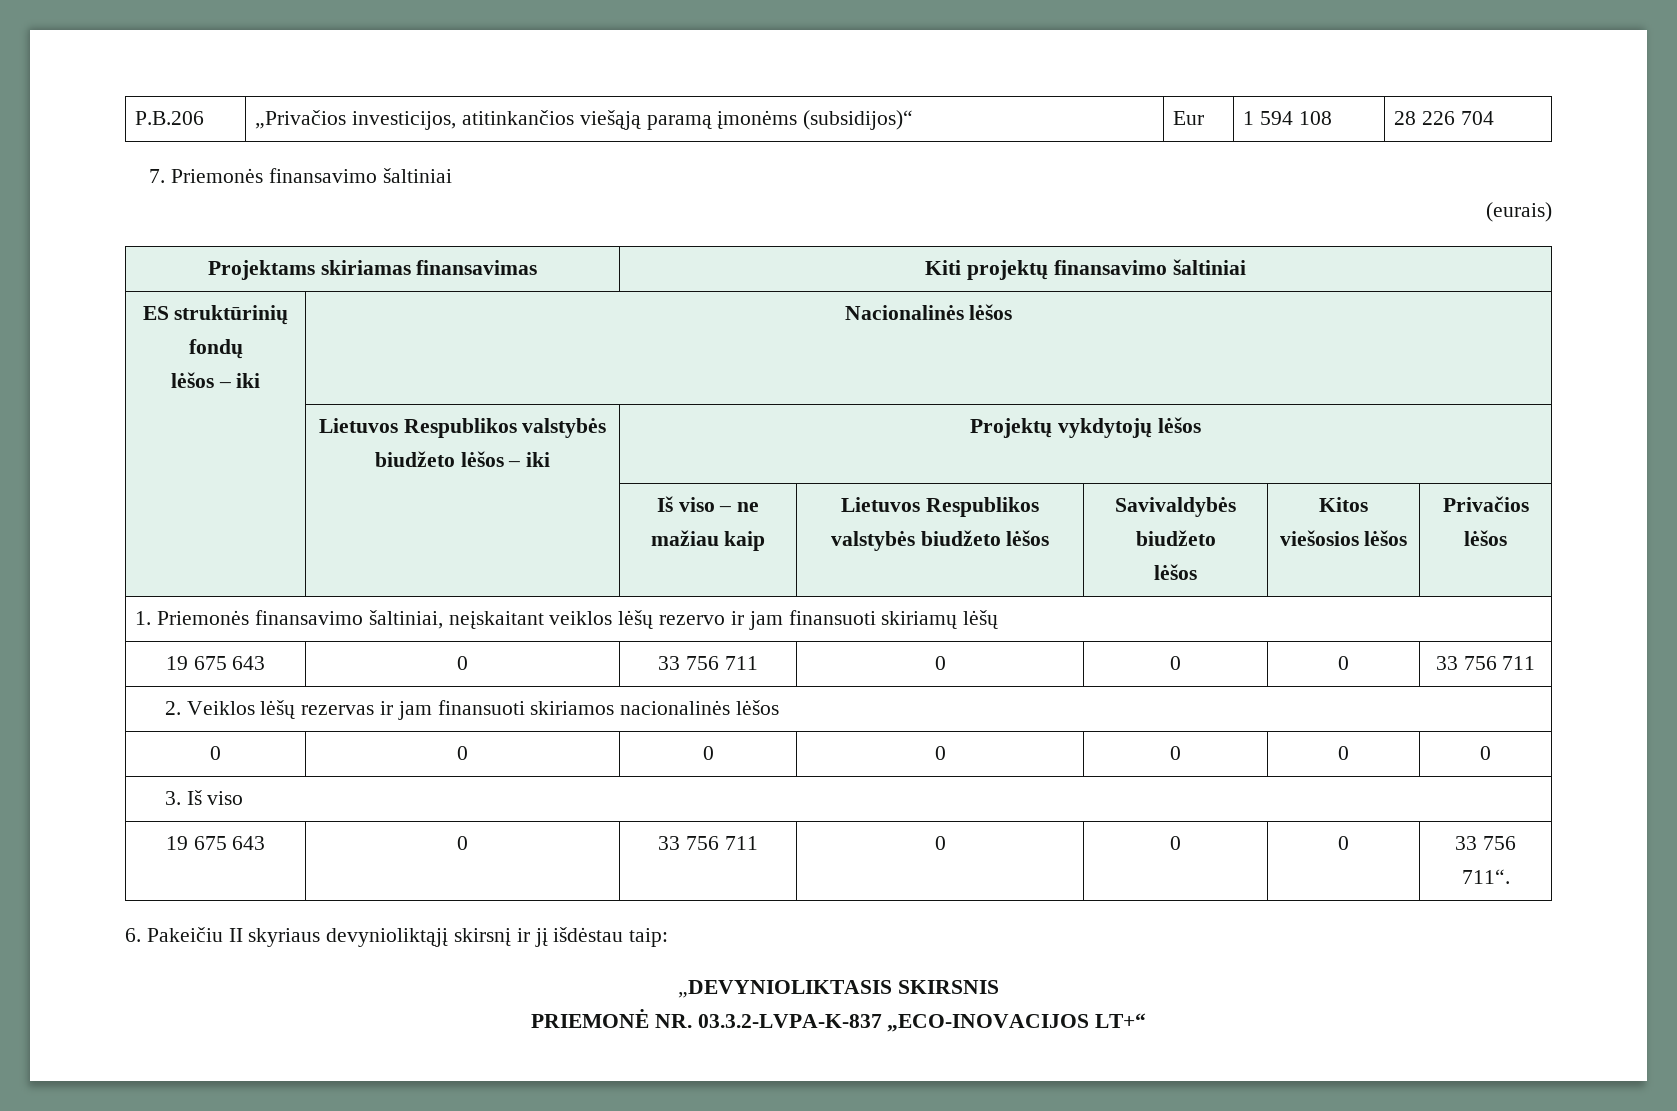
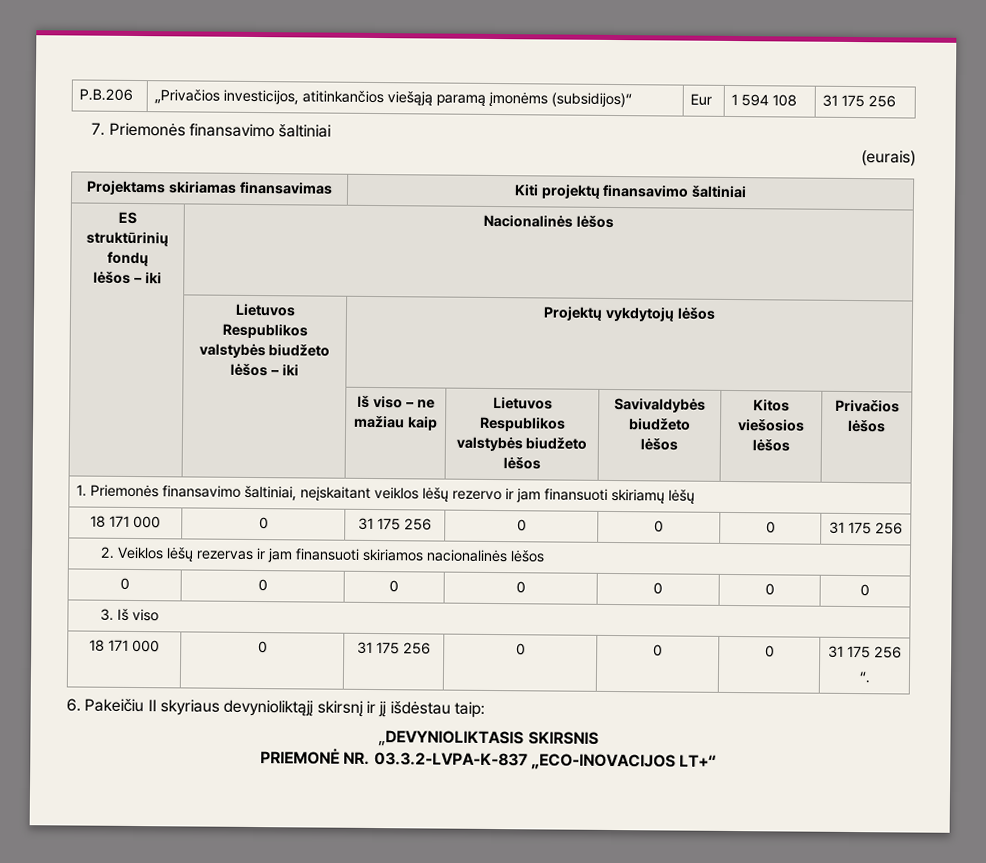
- P.B.206 | „Privačios investicijos, atitinkančios viešąją paramą įmonėms (subsidijos)“ | Eur | 1 594 108 | 28 226 704
+ P.B.206 | „Privačios investicijos, atitinkančios viešąją paramą įmonėms (subsidijos)“ | Eur | 1 594 108 | 31 175 256
  1. Priemonės finansavimo šaltiniai, neįskaitant veiklos lėšų rezervo ir jam finansuoti skiriamų lėšų
- 19 675 643 | 0 | 33 756 711 | 0 | 0 | 0 | 33 756 711
+ 18 171 000 | 0 | 31 175 256 | 0 | 0 | 0 | 31 175 256
  3. Iš viso
- 19 675 643 | 0 | 33 756 711 | 0 | 0 | 0 | 33 756 711“.
+ 18 171 000 | 0 | 31 175 256 | 0 | 0 | 0 | 31 175 256
+ “.

